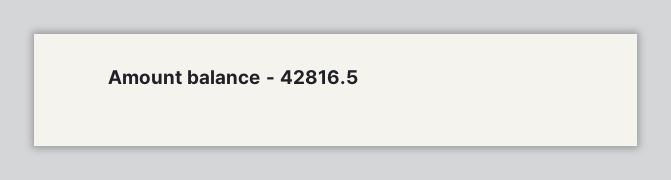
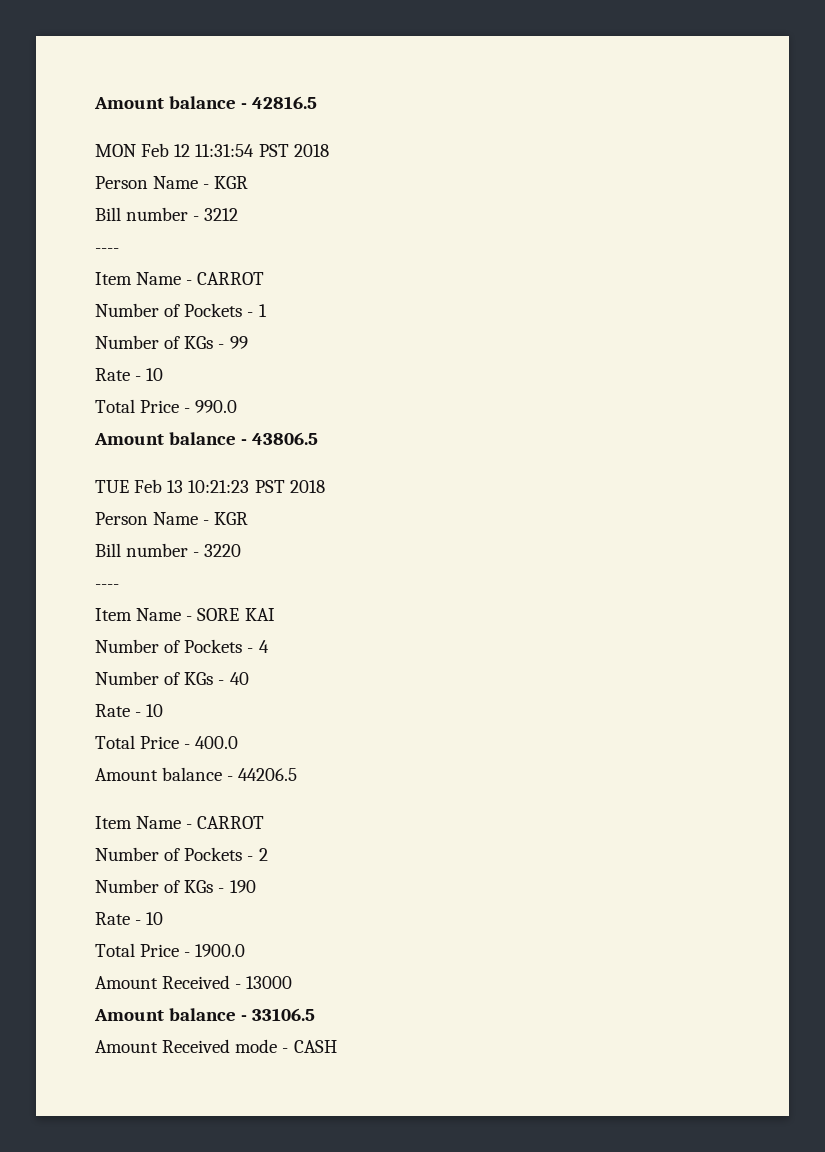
+ MON Feb 12 11:31:54 PST 2018
+ Person Name - KGR
+ Bill number - 3212
+ ----
+ Item Name - CARROT
+ Number of Pockets - 1
+ Number of KGs - 99
+ Rate - 10
+ Total Price - 990.0
+ Amount balance - 43806.5
+ TUE Feb 13 10:21:23 PST 2018
+ Person Name - KGR
+ Bill number - 3220
+ ----
+ Item Name - SORE KAI
+ Number of Pockets - 4
+ Number of KGs - 40
+ Rate - 10
+ Total Price - 400.0
+ Amount balance - 44206.5
+ Item Name - CARROT
+ Number of Pockets - 2
+ Number of KGs - 190
+ Rate - 10
+ Total Price - 1900.0
+ Amount Received - 13000
+ Amount balance - 33106.5
+ Amount Received mode - CASH

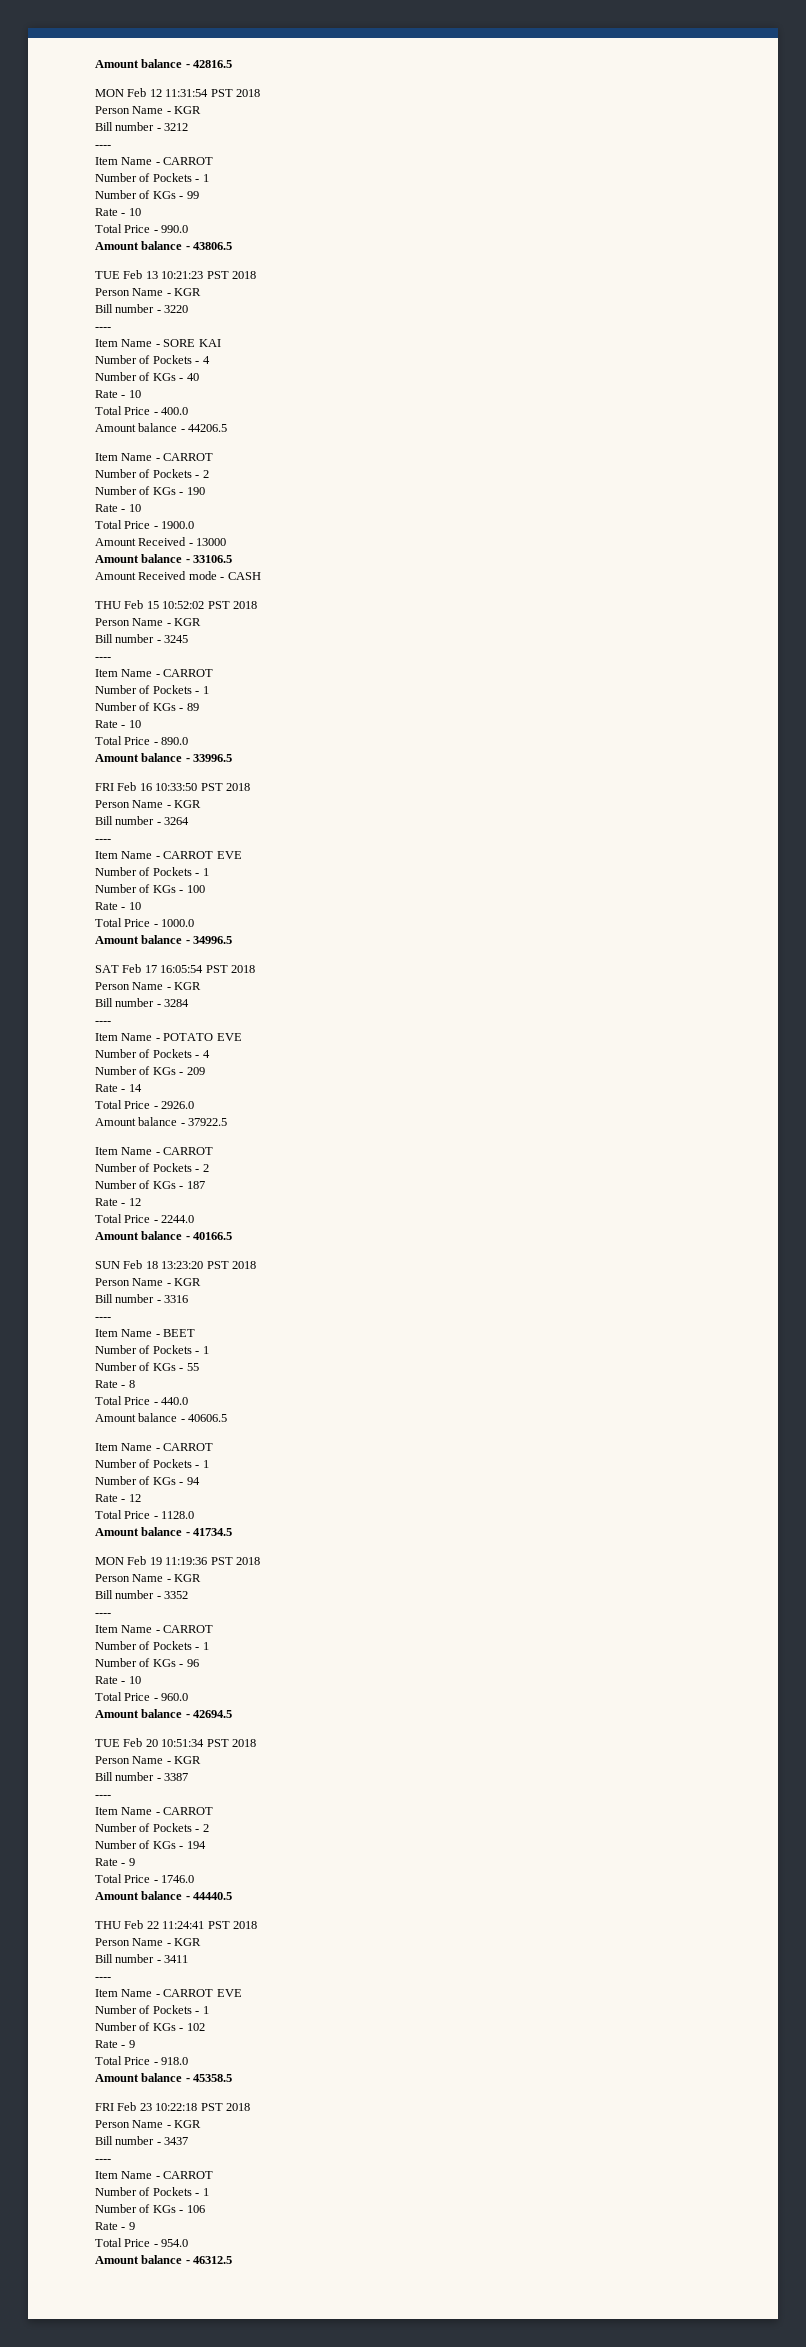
+ THU Feb 15 10:52:02 PST 2018
+ Person Name - KGR
+ Bill number - 3245
+ ----
+ Item Name - CARROT
+ Number of Pockets - 1
+ Number of KGs - 89
+ Rate - 10
+ Total Price - 890.0
+ Amount balance - 33996.5
+ FRI Feb 16 10:33:50 PST 2018
+ Person Name - KGR
+ Bill number - 3264
+ ----
+ Item Name - CARROT EVE
+ Number of Pockets - 1
+ Number of KGs - 100
+ Rate - 10
+ Total Price - 1000.0
+ Amount balance - 34996.5
+ SAT Feb 17 16:05:54 PST 2018
+ Person Name - KGR
+ Bill number - 3284
+ ----
+ Item Name - POTATO EVE
+ Number of Pockets - 4
+ Number of KGs - 209
+ Rate - 14
+ Total Price - 2926.0
+ Amount balance - 37922.5
+ Item Name - CARROT
+ Number of Pockets - 2
+ Number of KGs - 187
+ Rate - 12
+ Total Price - 2244.0
+ Amount balance - 40166.5
+ SUN Feb 18 13:23:20 PST 2018
+ Person Name - KGR
+ Bill number - 3316
+ ----
+ Item Name - BEET
+ Number of Pockets - 1
+ Number of KGs - 55
+ Rate - 8
+ Total Price - 440.0
+ Amount balance - 40606.5
+ Item Name - CARROT
+ Number of Pockets - 1
+ Number of KGs - 94
+ Rate - 12
+ Total Price - 1128.0
+ Amount balance - 41734.5
+ MON Feb 19 11:19:36 PST 2018
+ Person Name - KGR
+ Bill number - 3352
+ ----
+ Item Name - CARROT
+ Number of Pockets - 1
+ Number of KGs - 96
+ Rate - 10
+ Total Price - 960.0
+ Amount balance - 42694.5
+ TUE Feb 20 10:51:34 PST 2018
+ Person Name - KGR
+ Bill number - 3387
+ ----
+ Item Name - CARROT
+ Number of Pockets - 2
+ Number of KGs - 194
+ Rate - 9
+ Total Price - 1746.0
+ Amount balance - 44440.5
+ THU Feb 22 11:24:41 PST 2018
+ Person Name - KGR
+ Bill number - 3411
+ ----
+ Item Name - CARROT EVE
+ Number of Pockets - 1
+ Number of KGs - 102
+ Rate - 9
+ Total Price - 918.0
+ Amount balance - 45358.5
+ FRI Feb 23 10:22:18 PST 2018
+ Person Name - KGR
+ Bill number - 3437
+ ----
+ Item Name - CARROT
+ Number of Pockets - 1
+ Number of KGs - 106
+ Rate - 9
+ Total Price - 954.0
+ Amount balance - 46312.5

